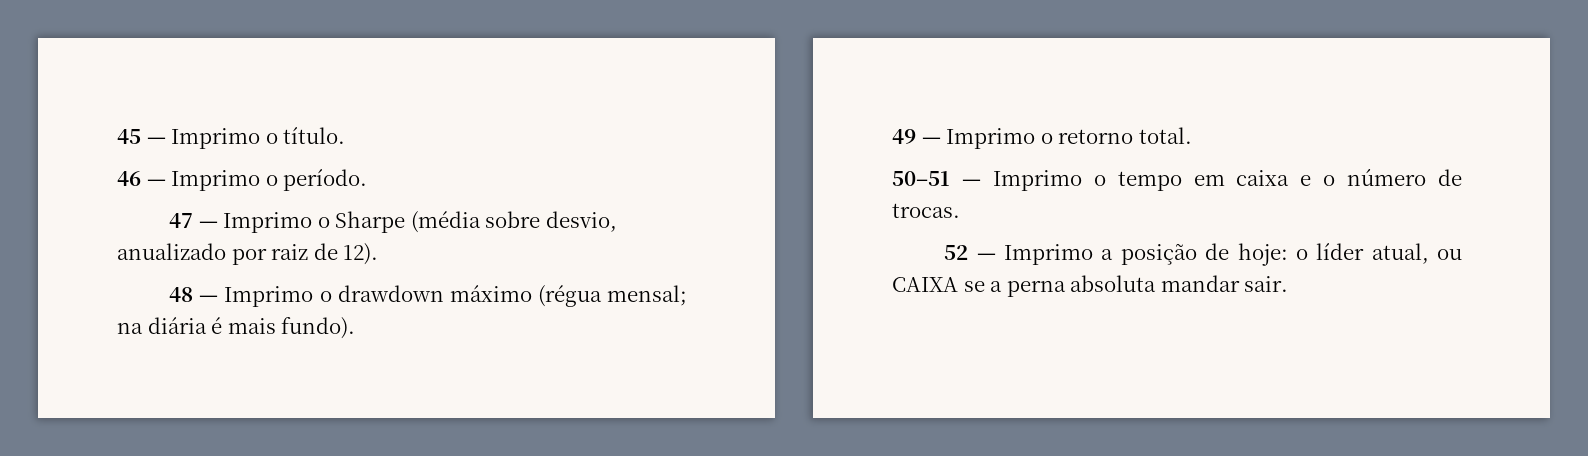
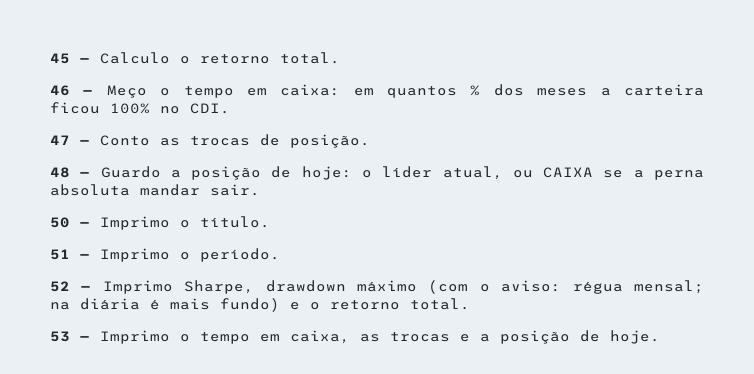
- 45 — Imprimo o título.
- 46 — Imprimo o período.
- 47 — Imprimo o Sharpe (média sobre desvio, anualizado por raiz de 12).
- 48 — Imprimo o drawdown máximo (régua mensal; na diária é mais fundo).
- 49 — Imprimo o retorno total.
- 50–51 — Imprimo o tempo em caixa e o número de trocas.
- 52 — Imprimo a posição de hoje: o líder atual, ou CAIXA se a perna absoluta mandar sair.
+ 45 — Calculo o retorno total.
+ 46 — Meço o tempo em caixa: em quantos % dos meses a carteira ficou 100% no CDI.
+ 47 — Conto as trocas de posição.
+ 48 — Guardo a posição de hoje: o líder atual, ou CAIXA se a perna absoluta mandar sair.
+ 50 — Imprimo o título.
+ 51 — Imprimo o período.
+ 52 — Imprimo Sharpe, drawdown máximo (com o aviso: régua mensal; na diária é mais fundo) e o retorno total.
+ 53 — Imprimo o tempo em caixa, as trocas e a posição de hoje.

